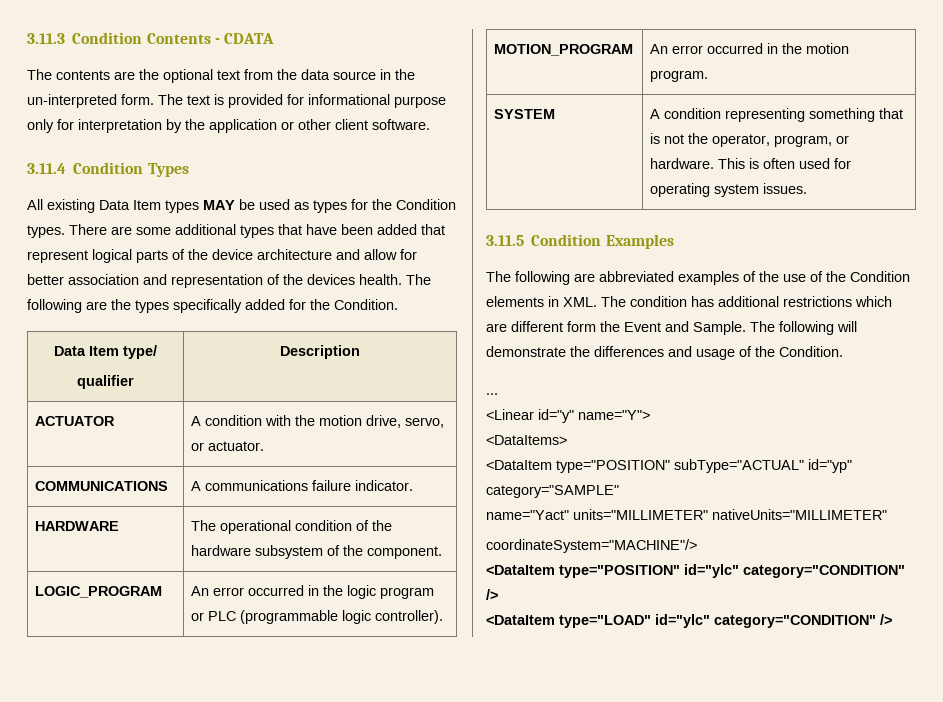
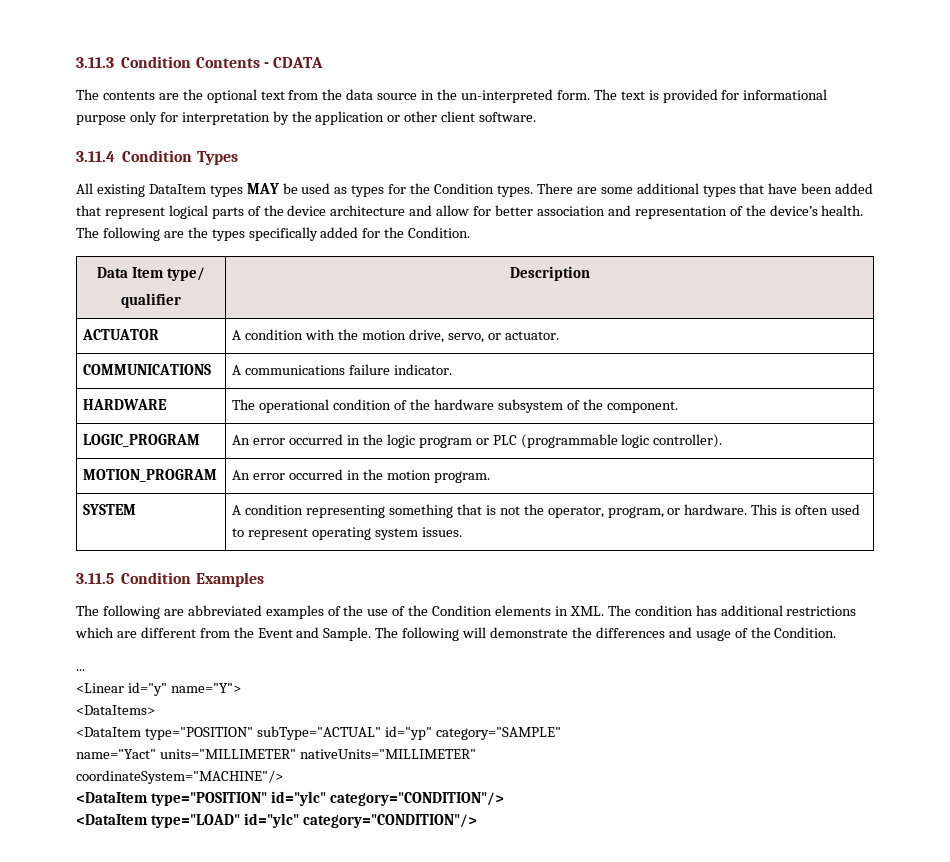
- All existing Data Item types MAY be used as types for the Condition types.
+ All existing DataItem types MAY be used as types for the Condition types.
- There are some additional types that have been added that represent logical parts of the device architecture and allow for better association and representation of the devices health.
+ There are some additional types that have been added that represent logical parts of the device architecture and allow for better association and representation of the device’s health.
- SYSTEM | A condition representing something that is not the operator, program, or hardware. This is often used for operating system issues.
+ SYSTEM | A condition representing something that is not the operator, program, or hardware. This is often used to represent operating system issues.
- The following are abbreviated examples of the use of the Condition elements in XML. The condition has additional restrictions which are different form the Event and Sample.
+ The following are abbreviated examples of the use of the Condition elements in XML. The condition has additional restrictions which are different from the Event and Sample.
- <DataItem type="POSITION" id="ylc" category="CONDITION" />
+ <DataItem type="POSITION" id="ylc" category="CONDITION"/>
- <DataItem type="LOAD" id="ylc" category="CONDITION" />
+ <DataItem type="LOAD" id="ylc" category="CONDITION"/>

